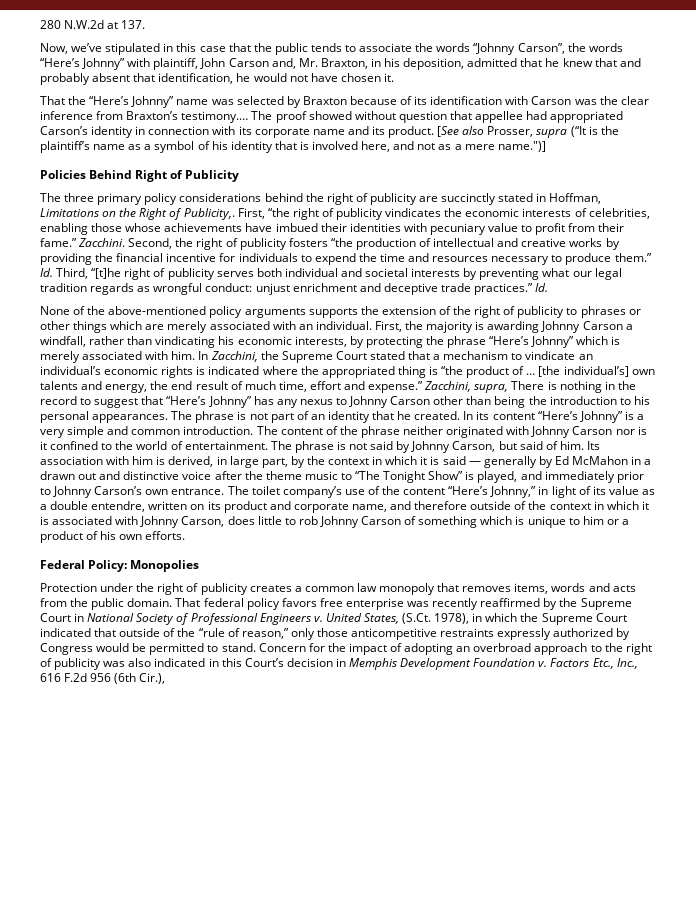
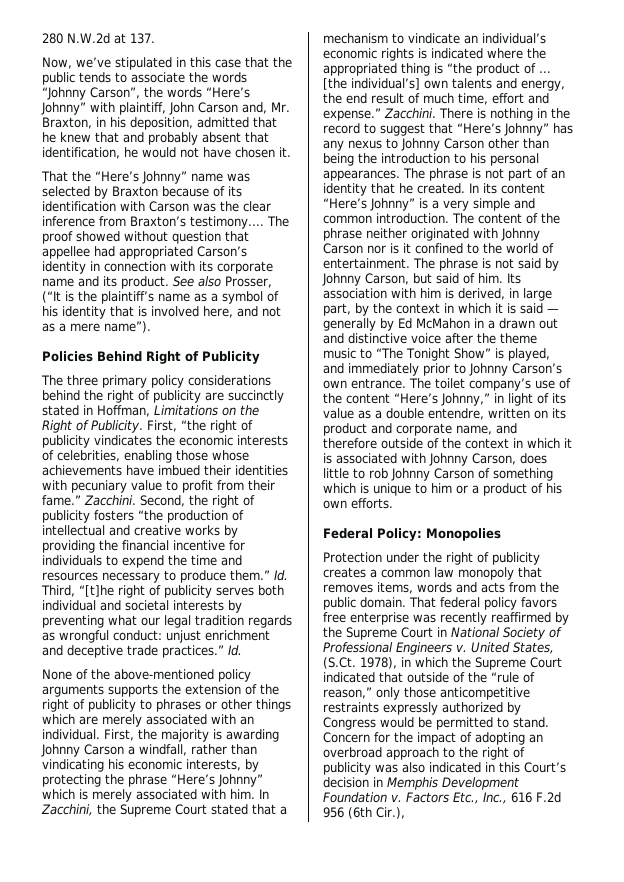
- [See also Prosser, supra (“It is the plaintiff’s name as a symbol of his identity that is involved here, and not as a mere name.")]
+ See also Prosser, (“It is the plaintiff’s name as a symbol of his identity that is involved here, and not as a mere name”).
- The three primary policy considerations behind the right of publicity are succinctly stated in Hoffman, Limitations on the Right of Publicity,.
+ The three primary policy considerations behind the right of publicity are succinctly stated in Hoffman, Limitations on the Right of Publicity.
- Zacchini, supra, There is nothing in the record to suggest that “Here’s Johnny” has any nexus to Johnny Carson other than being the introduction to his personal appearances.
+ Zacchini. There is nothing in the record to suggest that “Here’s Johnny” has any nexus to Johnny Carson other than being the introduction to his personal appearances.

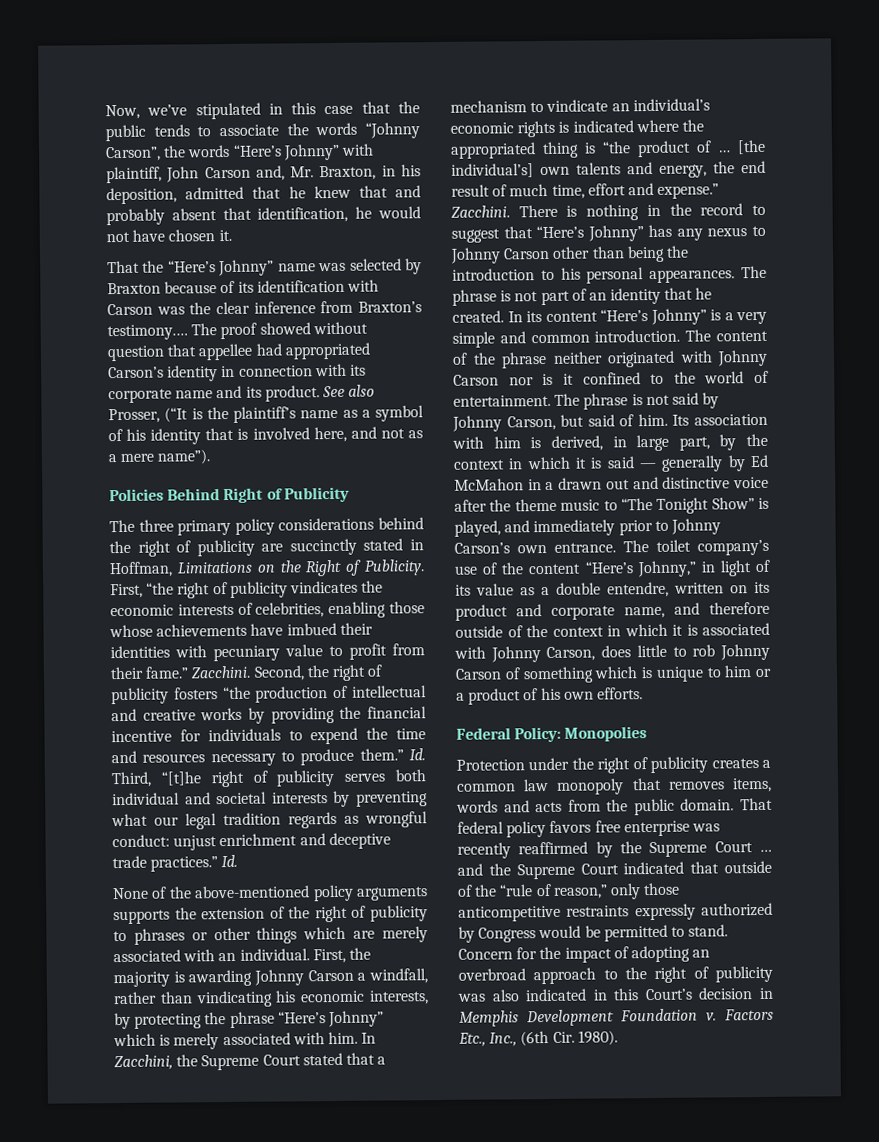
- 280 N.W.2d at 137.
- That federal policy favors free enterprise was recently reaffirmed by the Supreme Court in National Society of Professional Engineers v. United States, (S.Ct. 1978), in which the Supreme Court indicated that outside of the “rule of reason,” only those anticompetitive restraints expressly authorized by Congress would be permitted to stand.
+ That federal policy favors free enterprise was recently reaffirmed by the Supreme Court … and the Supreme Court indicated that outside of the “rule of reason,” only those anticompetitive restraints expressly authorized by Congress would be permitted to stand.
- Factors Etc., Inc., 616 F.2d 956 (6th Cir.),
+ Factors Etc., Inc., (6th Cir. 1980).

